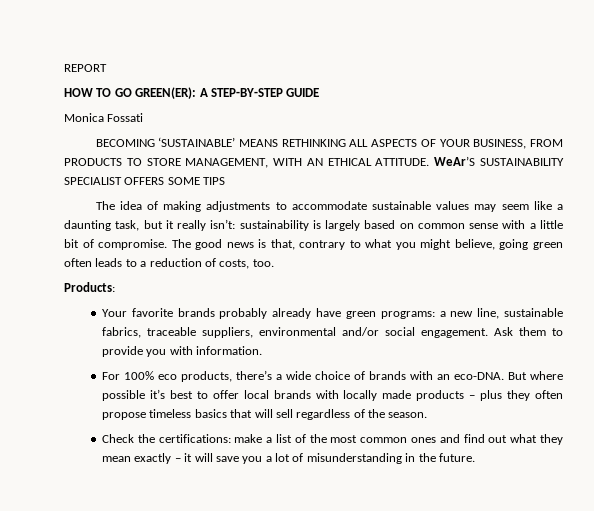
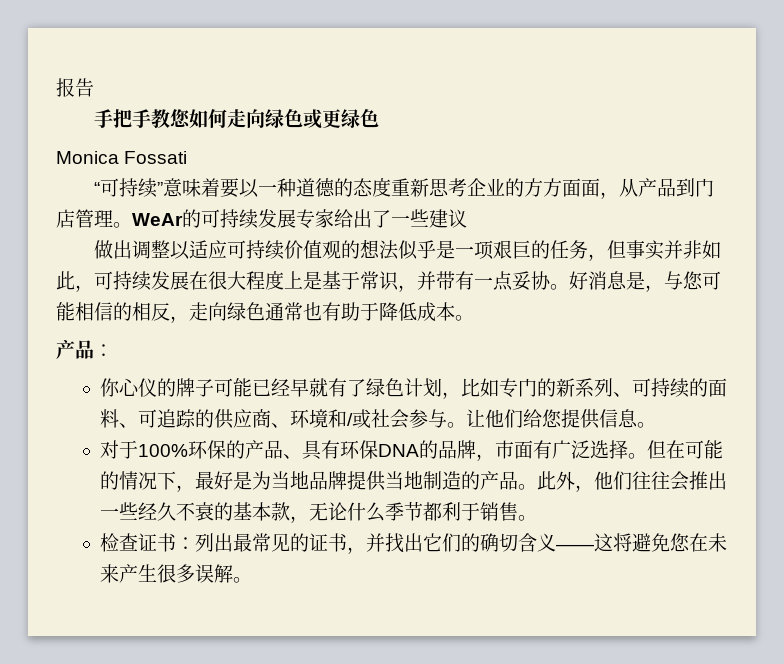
- REPORT
- HOW TO GO GREEN(ER): A STEP-BY-STEP GUIDE
+ 报告
+ 手把手教您如何走向绿色或更绿色
  Monica Fossati
- BECOMING ‘SUSTAINABLE’ MEANS RETHINKING ALL ASPECTS OF YOUR BUSINESS, FROM PRODUCTS TO STORE MANAGEMENT, WITH AN ETHICAL ATTITUDE. WeAr’S SUSTAINABILITY SPECIALIST OFFERS SOME TIPS
- The idea of making adjustments to accommodate sustainable values may seem like a daunting task, but it really isn’t: sustainability is largely based on common sense with a little bit of compromise. The good news is that, contrary to what you might believe, going green often leads to a reduction of costs, too.
- Products:
- Your favorite brands probably already have green programs: a new line, sustainable fabrics, traceable suppliers, environmental and/or social engagement. Ask them to provide you with information.
- For 100% eco products, there’s a wide choice of brands with an eco-DNA. But where possible it’s best to offer local brands with locally made products – plus they often propose timeless basics that will sell regardless of the season.
- Check the certifications: make a list of the most common ones and find out what they mean exactly – it will save you a lot of misunderstanding in the future.
+ “可持续”意味着要以一种道德的态度重新思考企业的方方面面，从产品到门店管理。WeAr的可持续发展专家给出了一些建议
+ 做出调整以适应可持续价值观的想法似乎是一项艰巨的任务，但事实并非如此，可持续发展在很大程度上是基于常识，并带有一点妥协。好消息是，与您可能相信的相反，走向绿色通常也有助于降低成本。
+ 产品：
+ 你心仪的牌子可能已经早就有了绿色计划，比如专门的新系列、可持续的面料、可追踪的供应商、环境和/或社会参与。让他们给您提供信息。
+ 对于100%环保的产品、具有环保DNA的品牌，市面有广泛选择。但在可能的情况下，最好是为当地品牌提供当地制造的产品。此外，他们往往会推出一些经久不衰的基本款，无论什么季节都利于销售。
+ 检查证书：列出最常见的证书，并找出它们的确切含义——这将避免您在未来产生很多误解。

